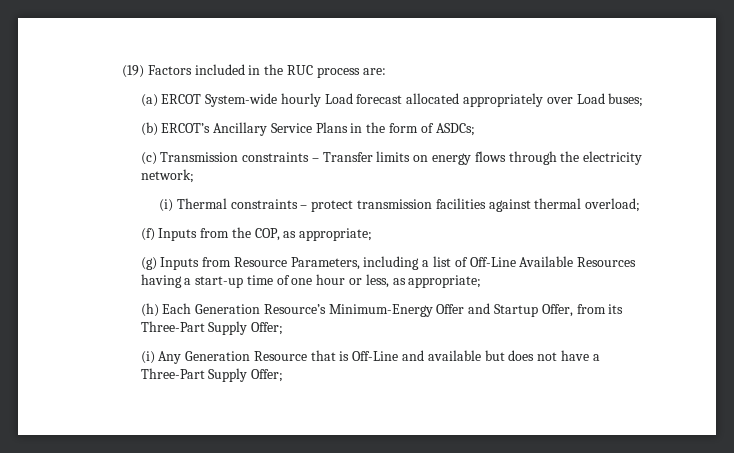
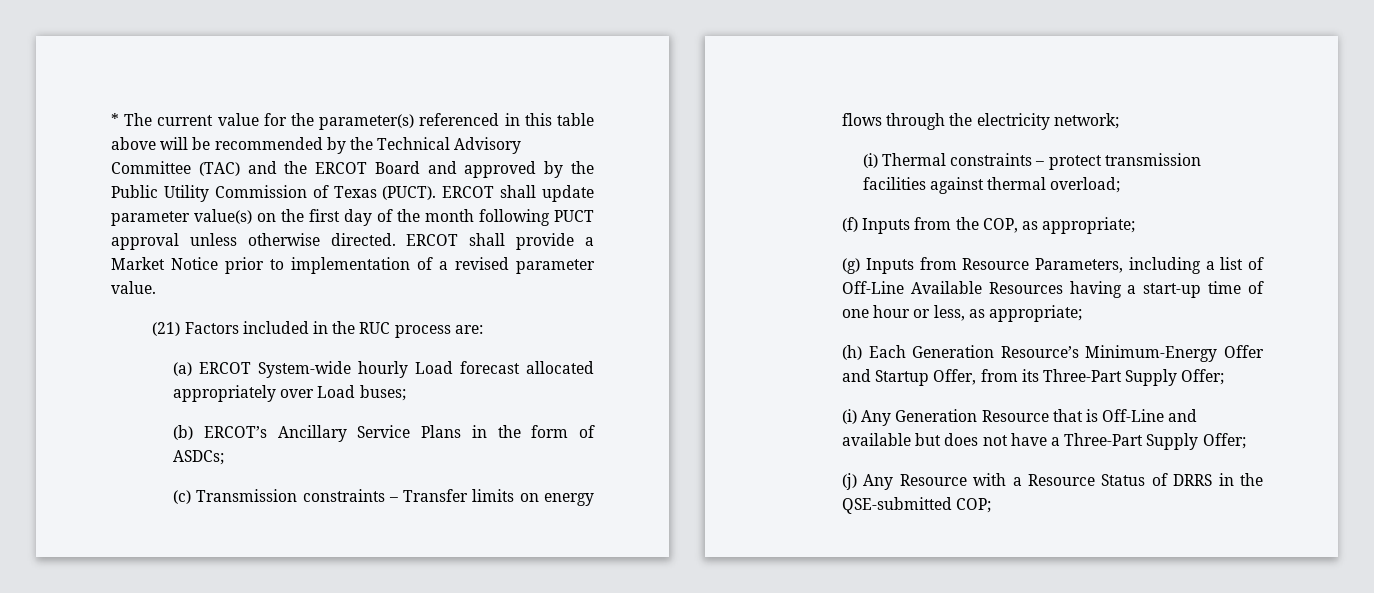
- (19) Factors included in the RUC process are:
+ * The current value for the parameter(s) referenced in this table above will be recommended by the Technical Advisory Committee (TAC) and the ERCOT Board and approved by the Public Utility Commission of Texas (PUCT). ERCOT shall update parameter value(s) on the first day of the month following PUCT approval unless otherwise directed. ERCOT shall provide a Market Notice prior to implementation of a revised parameter value.
+ (21) Factors included in the RUC process are:
+ (j) Any Resource with a Resource Status of DRRS in the QSE-submitted COP;

